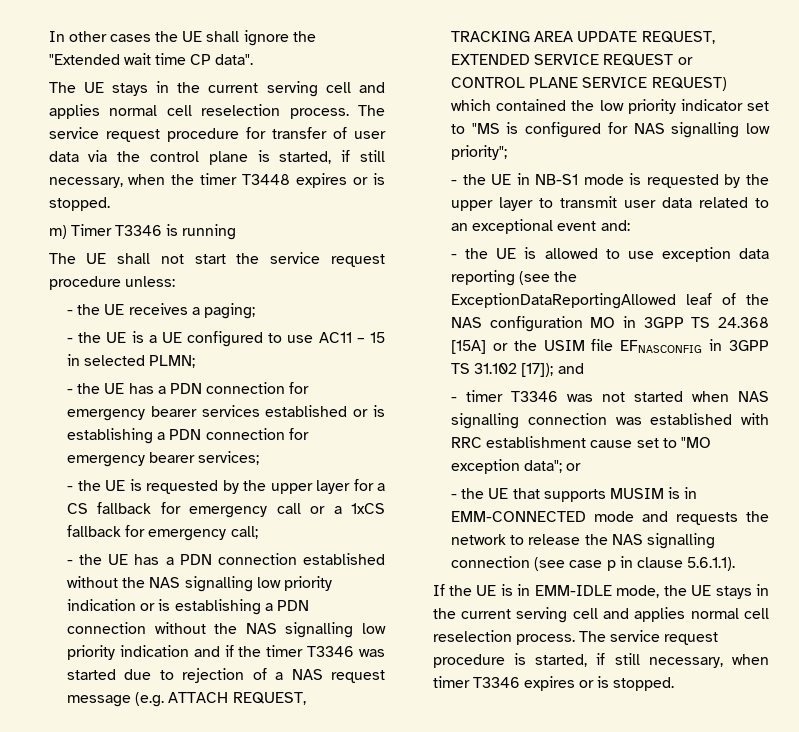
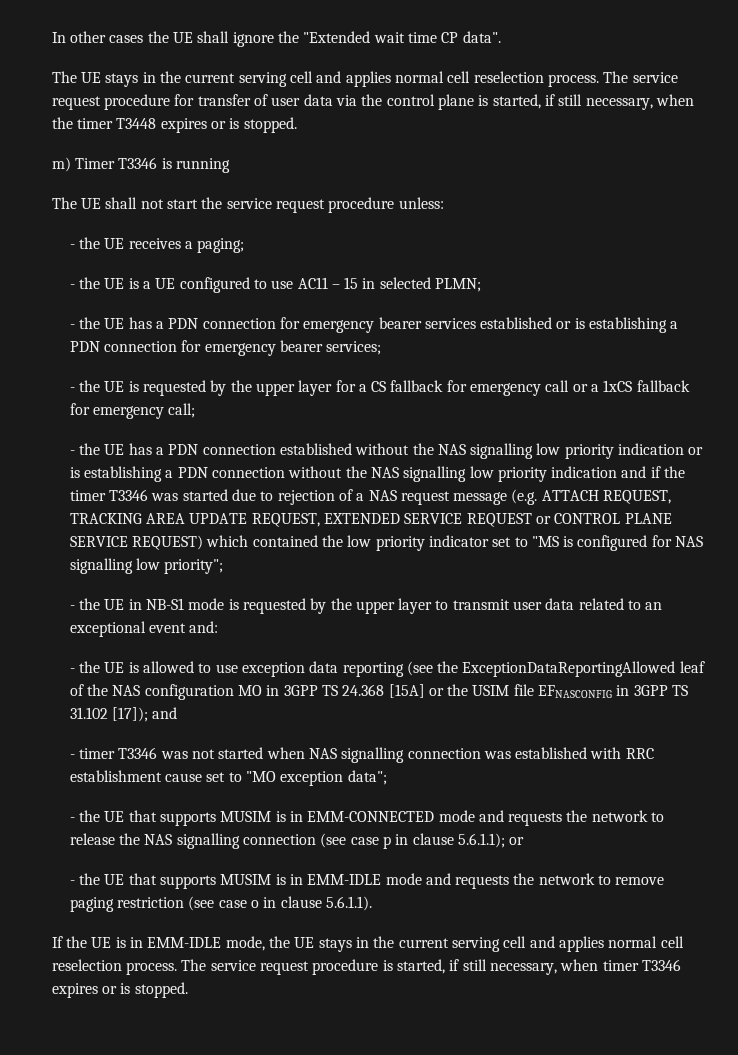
- - timer T3346 was not started when NAS signalling connection was established with RRC establishment cause set to "MO exception data"; or
+ - timer T3346 was not started when NAS signalling connection was established with RRC establishment cause set to "MO exception data";
- - the UE that supports MUSIM is in EMM-CONNECTED mode and requests the network to release the NAS signalling connection (see case p in clause 5.6.1.1).
+ - the UE that supports MUSIM is in EMM-CONNECTED mode and requests the network to release the NAS signalling connection (see case p in clause 5.6.1.1); or
+ - the UE that supports MUSIM is in EMM-IDLE mode and requests the network to remove paging restriction (see case o in clause 5.6.1.1).

